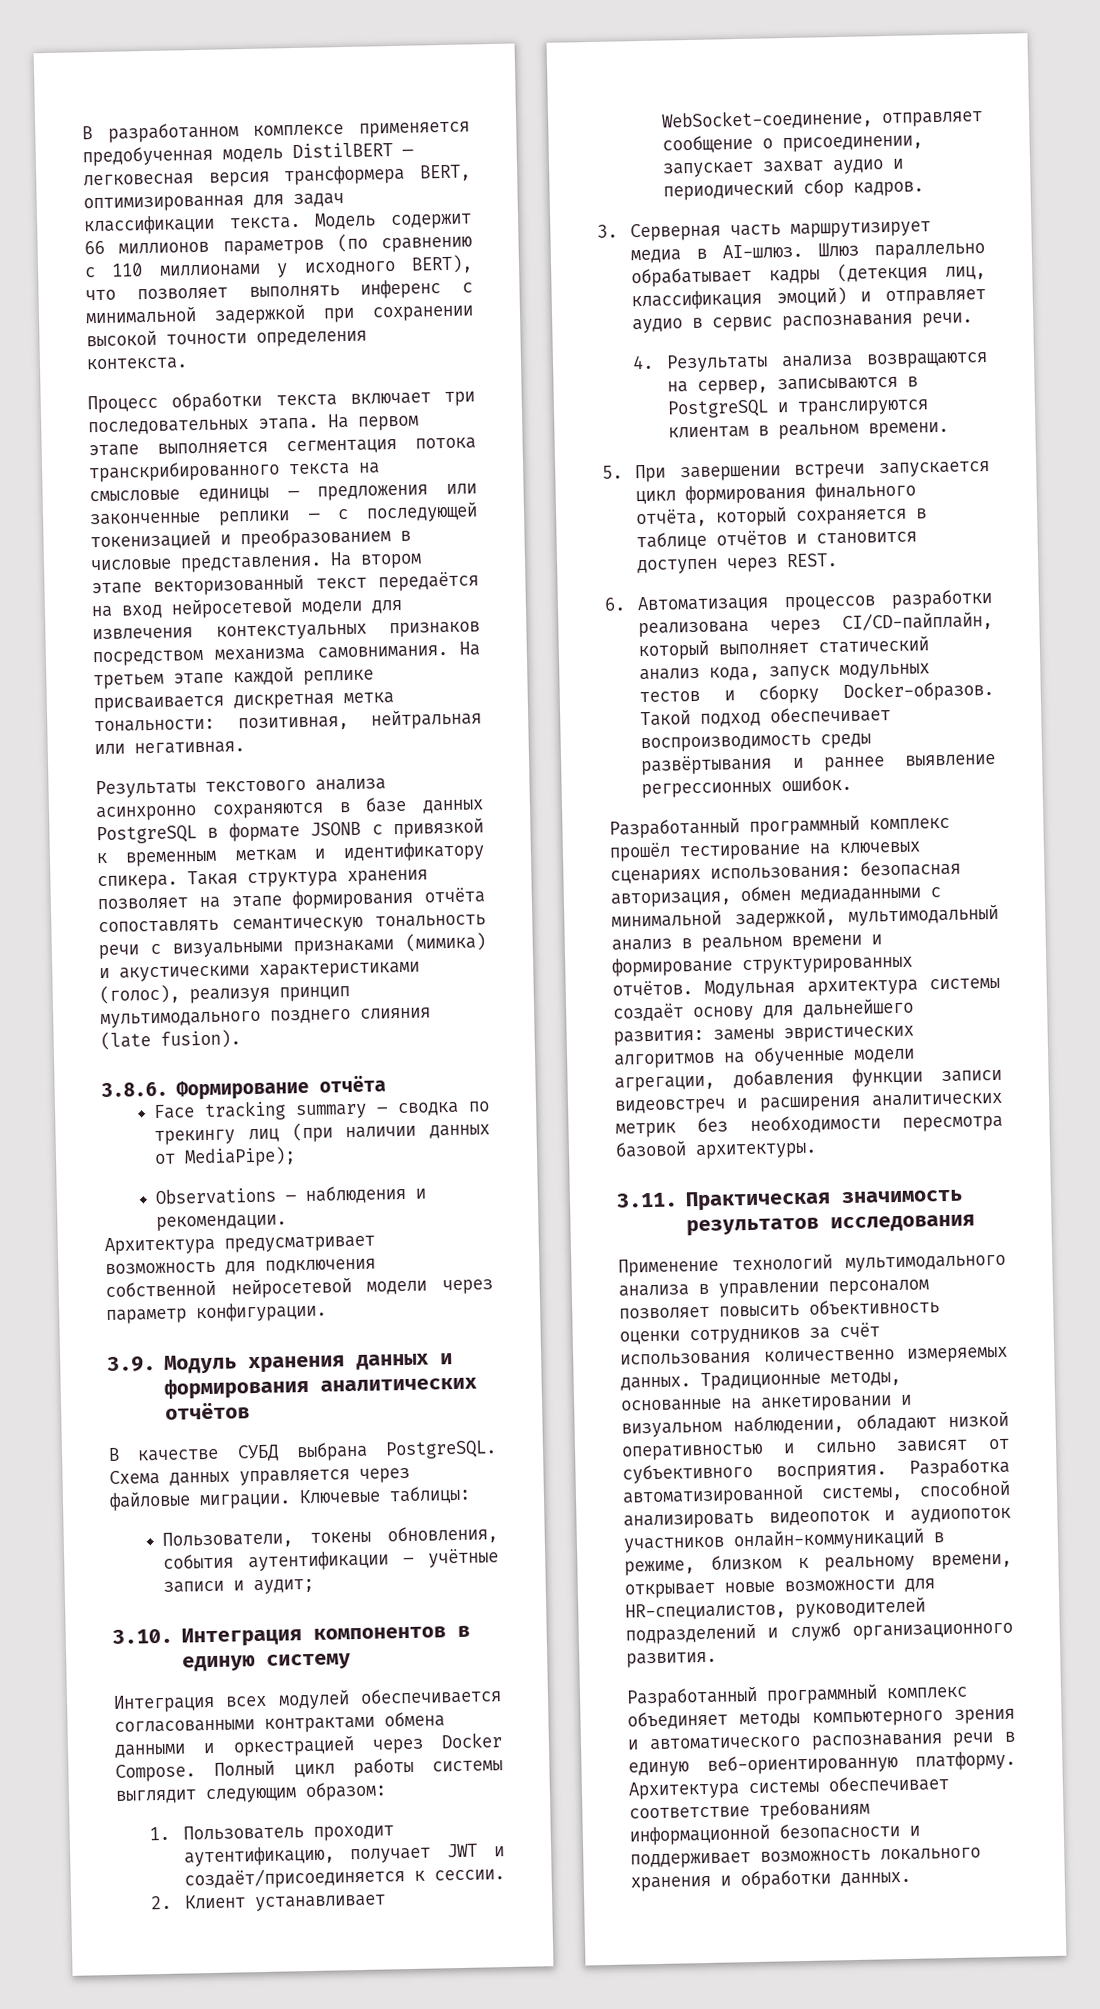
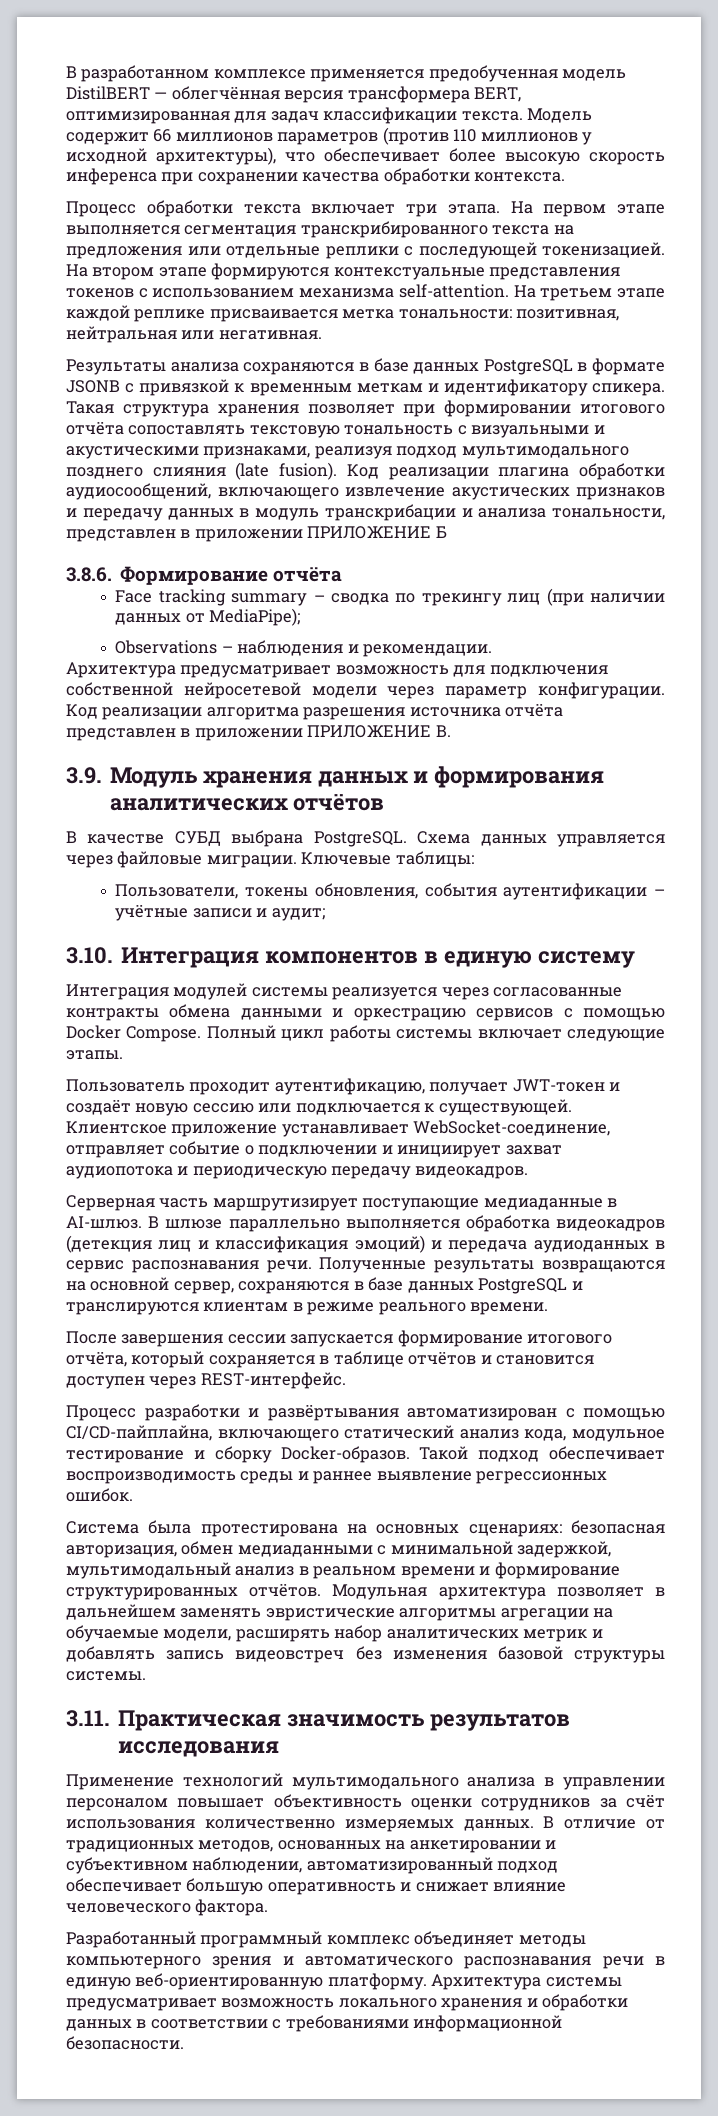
- В разработанном комплексе применяется предобученная модель DistilBERT — легковесная версия трансформера BERT, оптимизированная для задач классификации текста.
+ В разработанном комплексе применяется предобученная модель DistilBERT — облегчённая версия трансформера BERT, оптимизированная для задач классификации текста.
- Модель содержит 66 миллионов параметров (по сравнению с 110 миллионами у исходного BERT), что позволяет выполнять инференс с минимальной задержкой при сохранении высокой точности определения контекста.
+ Модель содержит 66 миллионов параметров (против 110 миллионов у исходной архитектуры), что обеспечивает более высокую скорость инференса при сохранении качества обработки контекста.
- Процесс обработки текста включает три последовательных этапа.
+ Процесс обработки текста включает три этапа.
- На первом этапе выполняется сегментация потока транскрибированного текста на смысловые единицы — предложения или законченные реплики — с последующей токенизацией и преобразованием в числовые представления. На втором этапе векторизованный текст передаётся на вход нейросетевой модели для извлечения контекстуальных признаков посредством механизма самовнимания.
+ На первом этапе выполняется сегментация транскрибированного текста на предложения или отдельные реплики с последующей токенизацией. На втором этапе формируются контекстуальные представления токенов с использованием механизма self-attention.
- На третьем этапе каждой реплике присваивается дискретная метка тональности: позитивная, нейтральная или негативная.
+ На третьем этапе каждой реплике присваивается метка тональности: позитивная, нейтральная или негативная.
- Результаты текстового анализа асинхронно сохраняются в базе данных PostgreSQL в формате JSONB с привязкой к временным меткам и идентификатору спикера.
+ Результаты анализа сохраняются в базе данных PostgreSQL в формате JSONB с привязкой к временным меткам и идентификатору спикера.
- Такая структура хранения позволяет на этапе формирования отчёта сопоставлять семантическую тональность речи с визуальными признаками (мимика) и акустическими характеристиками (голос), реализуя принцип мультимодального позднего слияния (late fusion).
+ Такая структура хранения позволяет при формировании итогового отчёта сопоставлять текстовую тональность с визуальными и акустическими признаками, реализуя подход мультимодального позднего слияния (late fusion). Код реализации плагина обработки аудиосообщений, включающего извлечение акустических признаков и передачу данных в модуль транскрибации и анализа тональности, представлен в приложении ПРИЛОЖЕНИЕ Б
+ Код реализации алгоритма разрешения источника отчёта представлен в приложении ПРИЛОЖЕНИЕ В.
- Интеграция всех модулей обеспечивается согласованными контрактами обмена данными и оркестрацией через Docker Compose.
+ Интеграция модулей системы реализуется через согласованные контракты обмена данными и оркестрацию сервисов с помощью Docker Compose.
- Полный цикл работы системы выглядит следующим образом:
- 1. Пользователь проходит аутентификацию, получает JWT и создаёт/присоединяется к сессии.
- 2. Клиент устанавливает WebSocket-соединение, отправляет сообщение о присоединении, запускает захват аудио и периодический сбор кадров.
- 3. Серверная часть маршрутизирует медиа в AI-шлюз. Шлюз параллельно обрабатывает кадры (детекция лиц, классификация эмоций) и отправляет аудио в сервис распознавания речи.
- 4. Результаты анализа возвращаются на сервер, записываются в PostgreSQL и транслируются клиентам в реальном времени.
+ Полный цикл работы системы включает следующие этапы.
+ Пользователь проходит аутентификацию, получает JWT-токен и создаёт новую сессию или подключается к существующей. Клиентское приложение устанавливает WebSocket-соединение, отправляет событие о подключении и инициирует захват аудиопотока и периодическую передачу видеокадров.
+ Серверная часть маршрутизирует поступающие медиаданные в AI-шлюз. В шлюзе параллельно выполняется обработка видеокадров (детекция лиц и классификация эмоций) и передача аудиоданных в сервис распознавания речи. Полученные результаты возвращаются на основной сервер, сохраняются в базе данных PostgreSQL и транслируются клиентам в режиме реального времени.
- 5. При завершении встречи запускается цикл формирования финального отчёта, который сохраняется в таблице отчётов и становится доступен через REST.
- 6. Автоматизация процессов разработки реализована через CI/CD-пайплайн, который выполняет статический анализ кода, запуск модульных тестов и сборку Docker-образов.
+ После завершения сессии запускается формирование итогового отчёта, который сохраняется в таблице отчётов и становится доступен через REST-интерфейс.
+ Процесс разработки и развёртывания автоматизирован с помощью CI/CD-пайплайна, включающего статический анализ кода, модульное тестирование и сборку Docker-образов.
- Такой подход обеспечивает воспроизводимость среды развёртывания и раннее выявление регрессионных ошибок.
+ Такой подход обеспечивает воспроизводимость среды и раннее выявление регрессионных ошибок.
- Разработанный программный комплекс прошёл тестирование на ключевых сценариях использования: безопасная авторизация, обмен медиаданными с минимальной задержкой, мультимодальный анализ в реальном времени и формирование структурированных отчётов.
+ Система была протестирована на основных сценариях: безопасная авторизация, обмен медиаданными с минимальной задержкой, мультимодальный анализ в реальном времени и формирование структурированных отчётов.
- Модульная архитектура системы создаёт основу для дальнейшего развития: замены эвристических алгоритмов на обученные модели агрегации, добавления функции записи видеовстреч и расширения аналитических метрик без необходимости пересмотра базовой архитектуры.
+ Модульная архитектура позволяет в дальнейшем заменять эвристические алгоритмы агрегации на обучаемые модели, расширять набор аналитических метрик и добавлять запись видеовстреч без изменения базовой структуры системы.
- Применение технологий мультимодального анализа в управлении персоналом позволяет повысить объективность оценки сотрудников за счёт использования количественно измеряемых данных.
+ Применение технологий мультимодального анализа в управлении персоналом повышает объективность оценки сотрудников за счёт использования количественно измеряемых данных.
- Традиционные методы, основанные на анкетировании и визуальном наблюдении, обладают низкой оперативностью и сильно зависят от субъективного восприятия. Разработка автоматизированной системы, способной анализировать видеопоток и аудиопоток участников онлайн-коммуникаций в режиме, близком к реальному времени, открывает новые возможности для HR-специалистов, руководителей подразделений и служб организационного развития.
+ В отличие от традиционных методов, основанных на анкетировании и субъективном наблюдении, автоматизированный подход обеспечивает большую оперативность и снижает влияние человеческого фактора.
- Архитектура системы обеспечивает соответствие требованиям информационной безопасности и поддерживает возможность локального хранения и обработки данных.
+ Архитектура системы предусматривает возможность локального хранения и обработки данных в соответствии с требованиями информационной безопасности.

